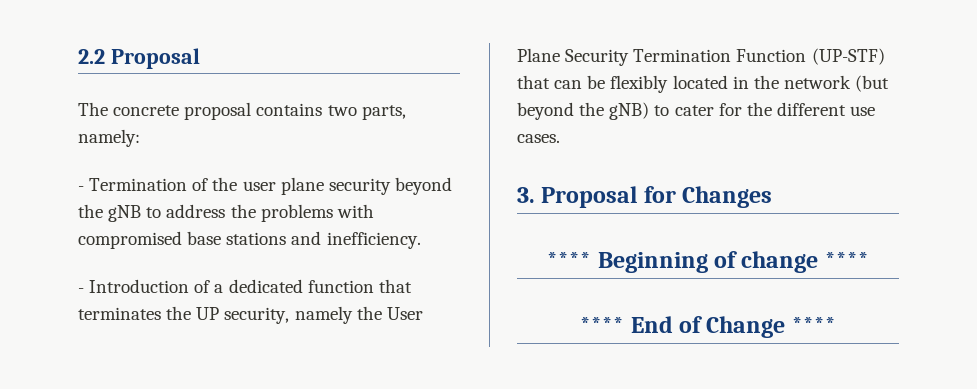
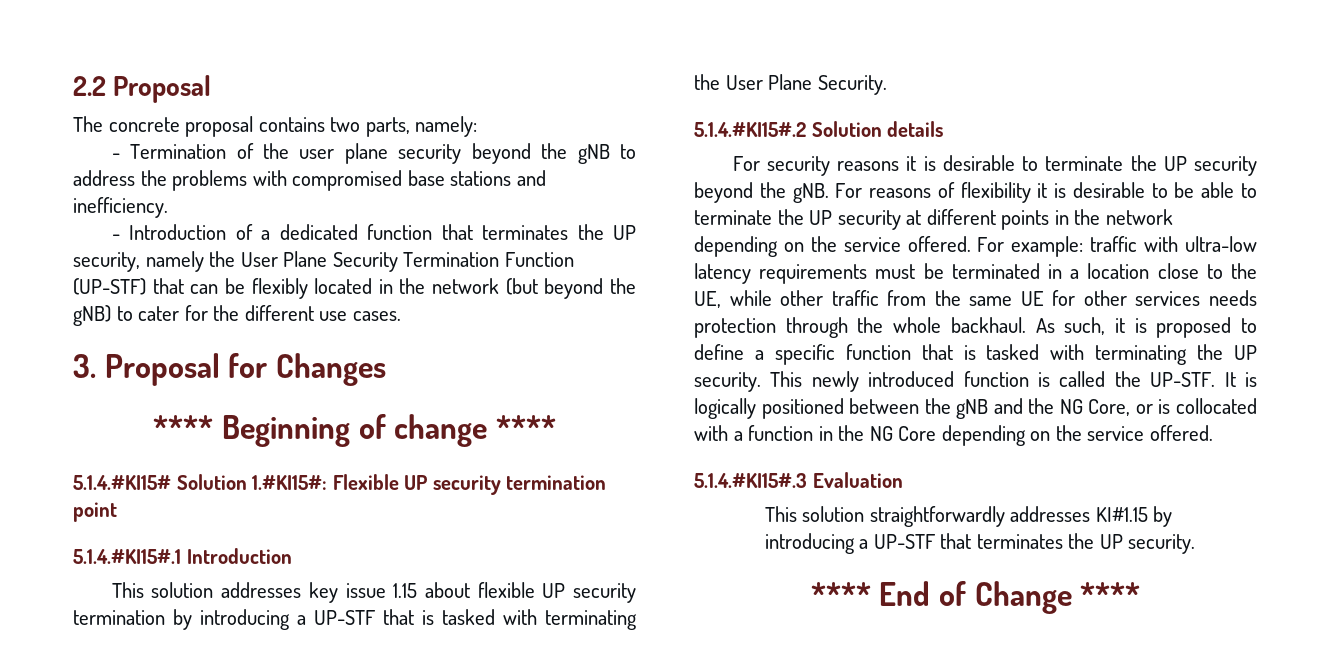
+ 5.1.4.#KI15# Solution 1.#KI15#: Flexible UP security termination point
+ 5.1.4.#KI15#.1 Introduction
+ This solution addresses key issue 1.15 about flexible UP security termination by introducing a UP-STF that is tasked with terminating the User Plane Security.
+ 5.1.4.#KI15#.2 Solution details
+ For security reasons it is desirable to terminate the UP security beyond the gNB. For reasons of flexibility it is desirable to be able to terminate the UP security at different points in the network depending on the service offered. For example: traffic with ultra-low latency requirements must be terminated in a location close to the UE, while other traffic from the same UE for other services needs protection through the whole backhaul. As such, it is proposed to define a specific function that is tasked with terminating the UP security. This newly introduced function is called the UP-STF. It is logically positioned between the gNB and the NG Core, or is collocated with a function in the NG Core depending on the service offered.
+ 5.1.4.#KI15#.3 Evaluation
+ This solution straightforwardly addresses KI#1.15 by introducing a UP-STF that terminates the UP security.

